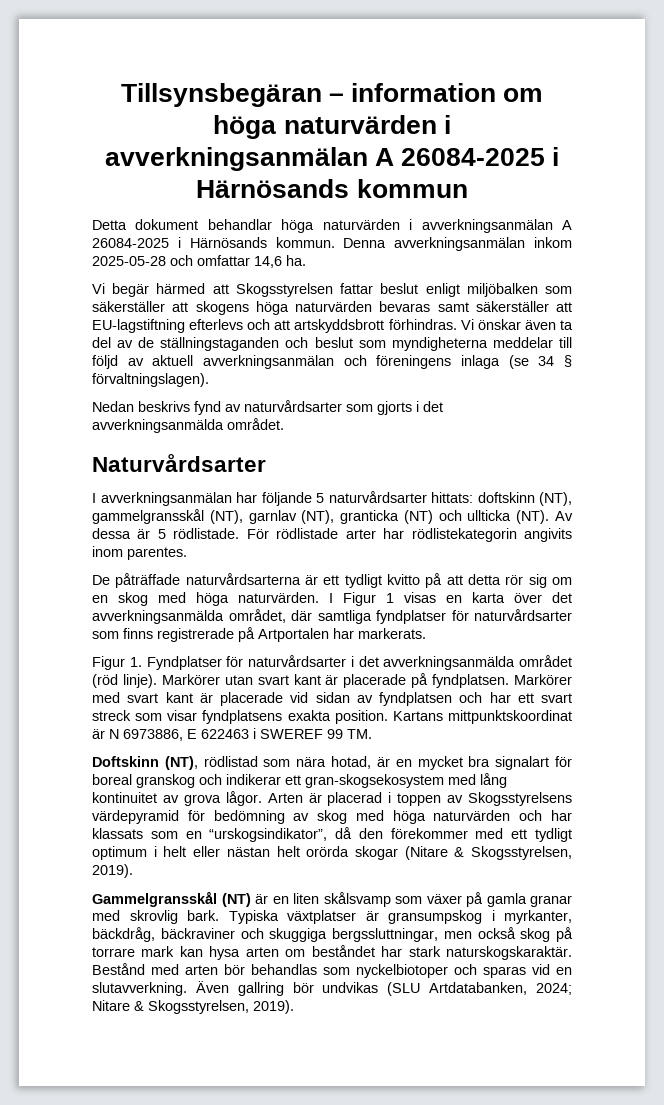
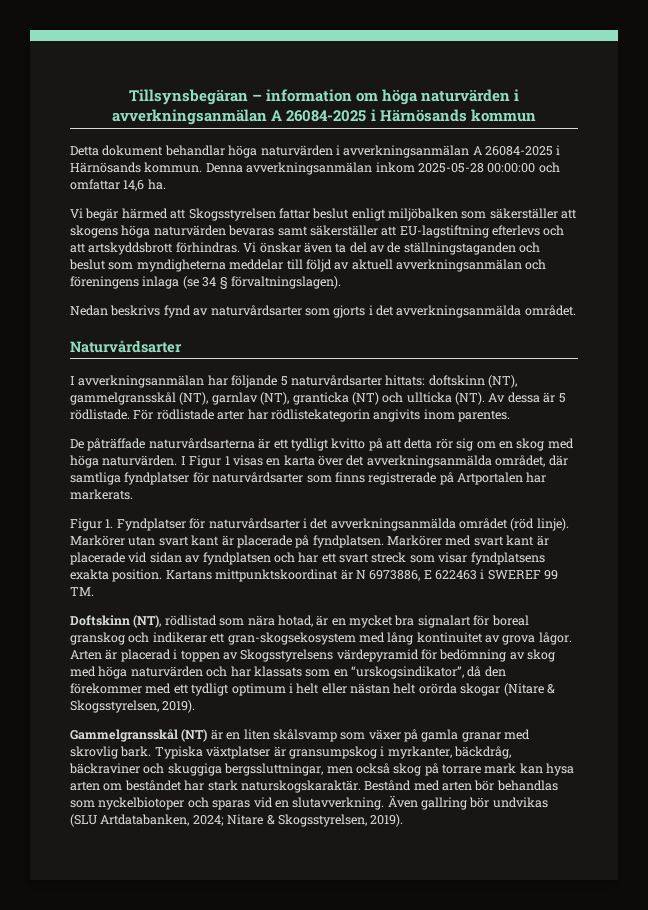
- Denna avverkningsanmälan inkom 2025-05-28 och omfattar 14,6 ha.
+ Denna avverkningsanmälan inkom 2025-05-28 00:00:00 och omfattar 14,6 ha.

